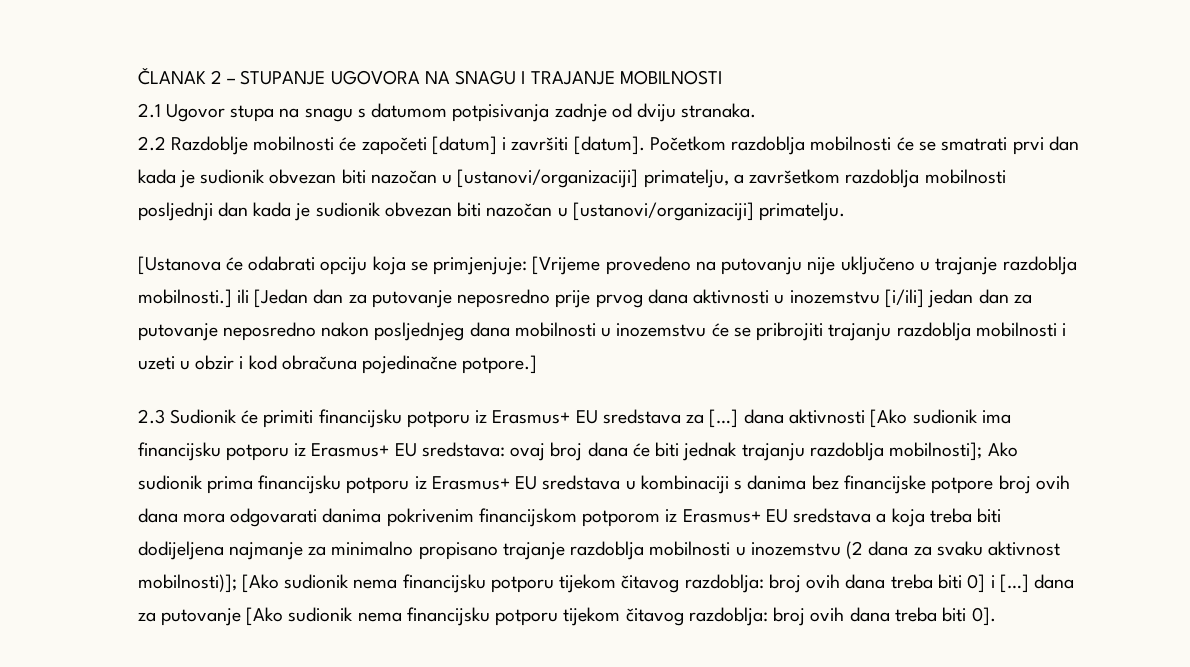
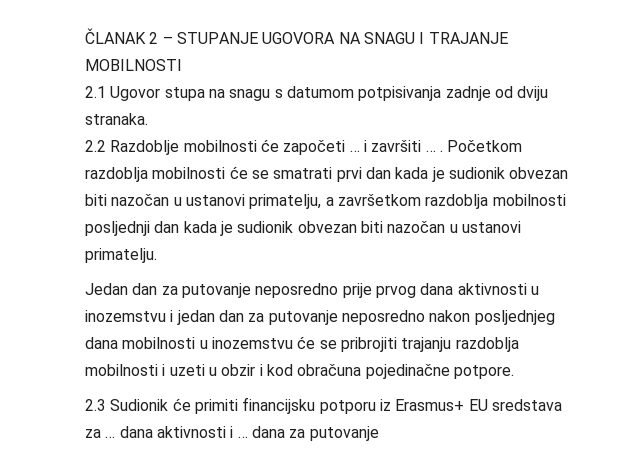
- 2.2 Razdoblje mobilnosti će započeti [datum] i završiti [datum].
+ 2.2 Razdoblje mobilnosti će započeti … i završiti … .
- Početkom razdoblja mobilnosti će se smatrati prvi dan kada je sudionik obvezan biti nazočan u [ustanovi/organizaciji] primatelju, a završetkom razdoblja mobilnosti posljednji dan kada je sudionik obvezan biti nazočan u [ustanovi/organizaciji] primatelju.
+ Početkom razdoblja mobilnosti će se smatrati prvi dan kada je sudionik obvezan biti nazočan u ustanovi primatelju, a završetkom razdoblja mobilnosti posljednji dan kada je sudionik obvezan biti nazočan u ustanovi primatelju.
- [Ustanova će odabrati opciju koja se primjenjuje: [Vrijeme provedeno na putovanju nije uključeno u trajanje razdoblja mobilnosti.] ili [Jedan dan za putovanje neposredno prije prvog dana aktivnosti u inozemstvu [i/ili] jedan dan za putovanje neposredno nakon posljednjeg dana mobilnosti u inozemstvu će se pribrojiti trajanju razdoblja mobilnosti i uzeti u obzir i kod obračuna pojedinačne potpore.]
+ Jedan dan za putovanje neposredno prije prvog dana aktivnosti u inozemstvu i jedan dan za putovanje neposredno nakon posljednjeg dana mobilnosti u inozemstvu će se pribrojiti trajanju razdoblja mobilnosti i uzeti u obzir i kod obračuna pojedinačne potpore.
- 2.3 Sudionik će primiti financijsku potporu iz Erasmus+ EU sredstava za […] dana aktivnosti [Ako sudionik ima financijsku potporu iz Erasmus+ EU sredstava: ovaj broj dana će biti jednak trajanju razdoblja mobilnosti]; Ako sudionik prima financijsku potporu iz Erasmus+ EU sredstava u kombinaciji s danima bez financijske potpore broj ovih dana mora odgovarati danima pokrivenim financijskom potporom iz Erasmus+ EU sredstava a koja treba biti dodijeljena najmanje za minimalno propisano trajanje razdoblja mobilnosti u inozemstvu (2 dana za svaku aktivnost mobilnosti)]; [Ako sudionik nema financijsku potporu tijekom čitavog razdoblja: broj ovih dana treba biti 0] i […] dana za putovanje [Ako sudionik nema financijsku potporu tijekom čitavog razdoblja: broj ovih dana treba biti 0].
+ 2.3 Sudionik će primiti financijsku potporu iz Erasmus+ EU sredstava za … dana aktivnosti i … dana za putovanje

